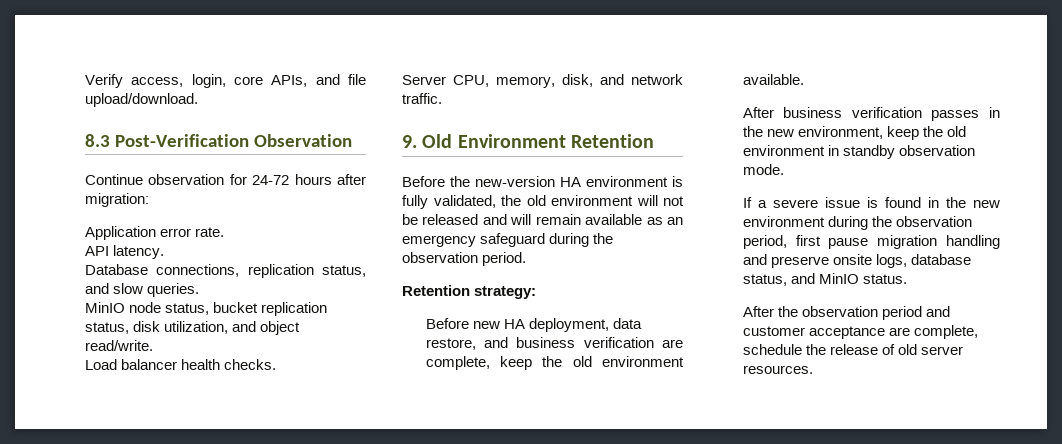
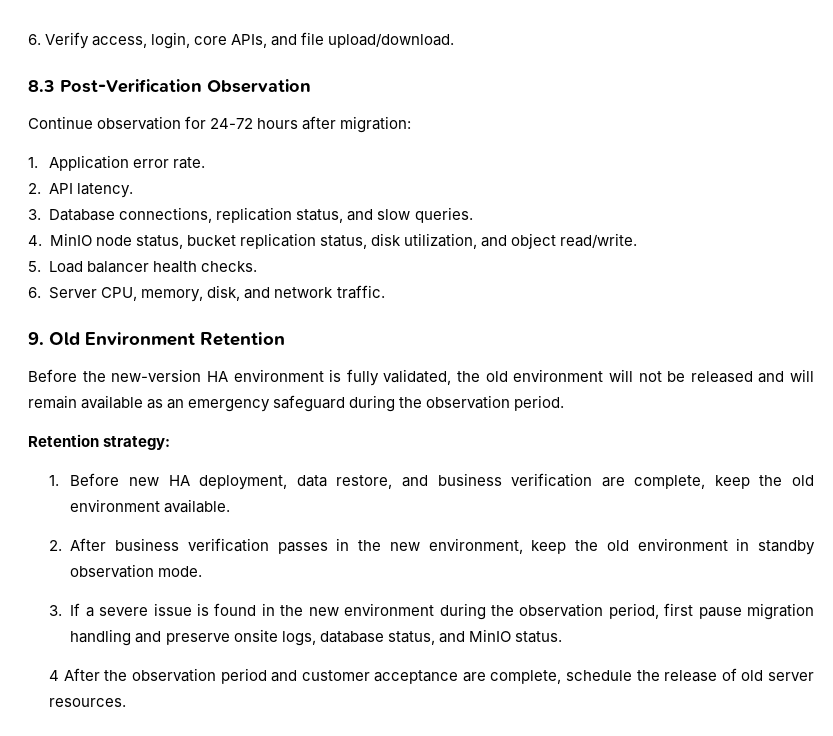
- Verify access, login, core APIs, and file upload/download.
+ 6. Verify access, login, core APIs, and file upload/download.
- Application error rate.
+ 1. Application error rate.
- API latency.
+ 2. API latency.
- Database connections, replication status, and slow queries.
+ 3. Database connections, replication status, and slow queries.
- MinIO node status, bucket replication status, disk utilization, and object read/write.
+ 4. MinIO node status, bucket replication status, disk utilization, and object read/write.
- Load balancer health checks.
+ 5. Load balancer health checks.
- Server CPU, memory, disk, and network traffic.
+ 6. Server CPU, memory, disk, and network traffic.
- Before new HA deployment, data restore, and business verification are complete, keep the old environment available.
+ 1. Before new HA deployment, data restore, and business verification are complete, keep the old environment available.
- After business verification passes in the new environment, keep the old environment in standby observation mode.
+ 2. After business verification passes in the new environment, keep the old environment in standby observation mode.
- If a severe issue is found in the new environment during the observation period, first pause migration handling and preserve onsite logs, database status, and MinIO status.
+ 3. If a severe issue is found in the new environment during the observation period, first pause migration handling and preserve onsite logs, database status, and MinIO status.
- After the observation period and customer acceptance are complete, schedule the release of old server resources.
+ 4 After the observation period and customer acceptance are complete, schedule the release of old server resources.

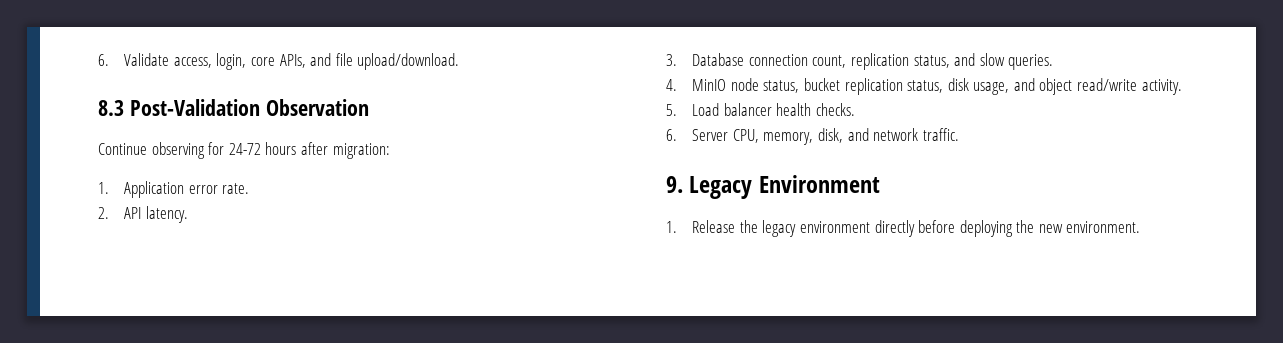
- 6. Verify access, login, core APIs, and file upload/download.
+ 6. Validate access, login, core APIs, and file upload/download.
- 8.3 Post-Verification Observation
+ 8.3 Post-Validation Observation
- Continue observation for 24-72 hours after migration:
+ Continue observing for 24-72 hours after migration:
- 3. Database connections, replication status, and slow queries.
+ 3. Database connection count, replication status, and slow queries.
- 4. MinIO node status, bucket replication status, disk utilization, and object read/write.
+ 4. MinIO node status, bucket replication status, disk usage, and object read/write activity.
- 9. Old Environment Retention
- Before the new-version HA environment is fully validated, the old environment will not be released and will remain available as an emergency safeguard during the observation period.
- Retention strategy:
- 1. Before new HA deployment, data restore, and business verification are complete, keep the old environment available.
- 2. After business verification passes in the new environment, keep the old environment in standby observation mode.
- 3. If a severe issue is found in the new environment during the observation period, first pause migration handling and preserve onsite logs, database status, and MinIO status.
- 4 After the observation period and customer acceptance are complete, schedule the release of old server resources.
+ 9. Legacy Environment
+ 1. Release the legacy environment directly before deploying the new environment.

